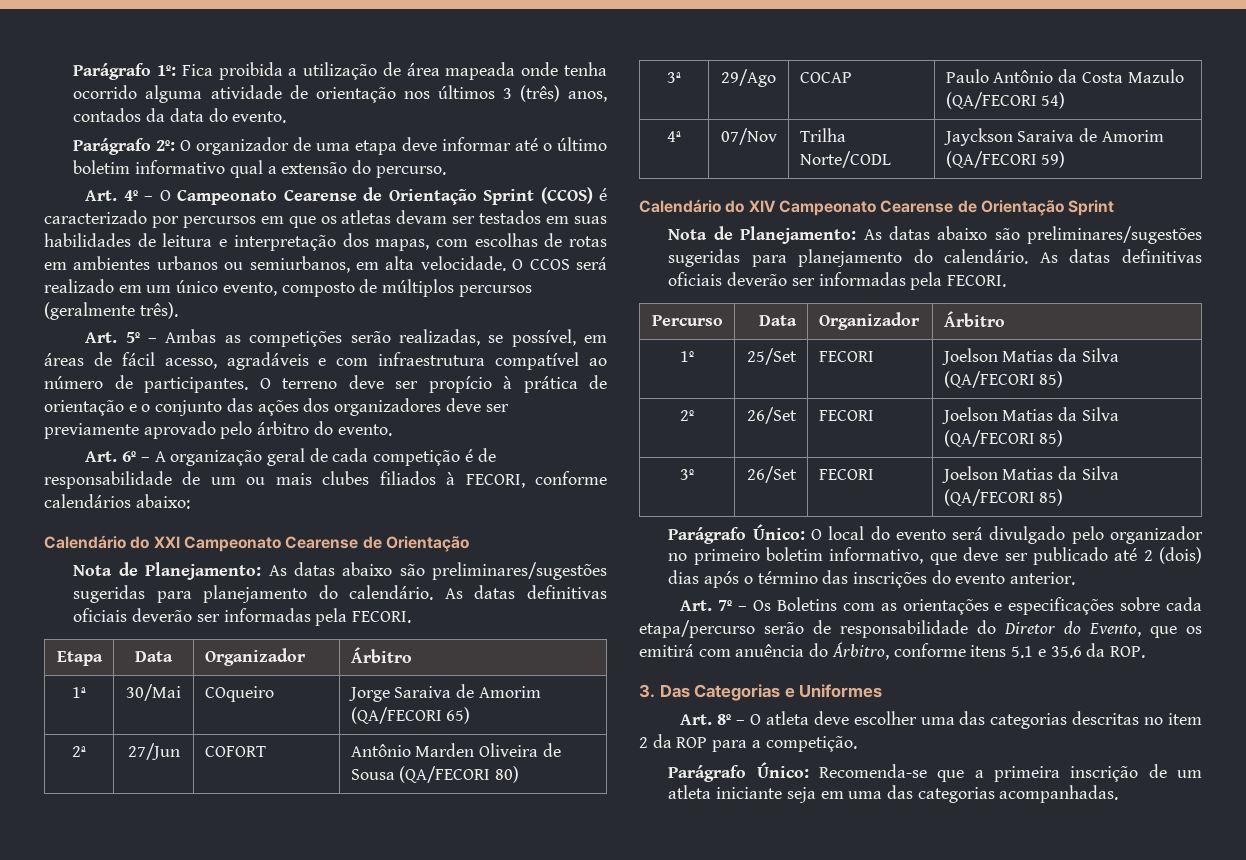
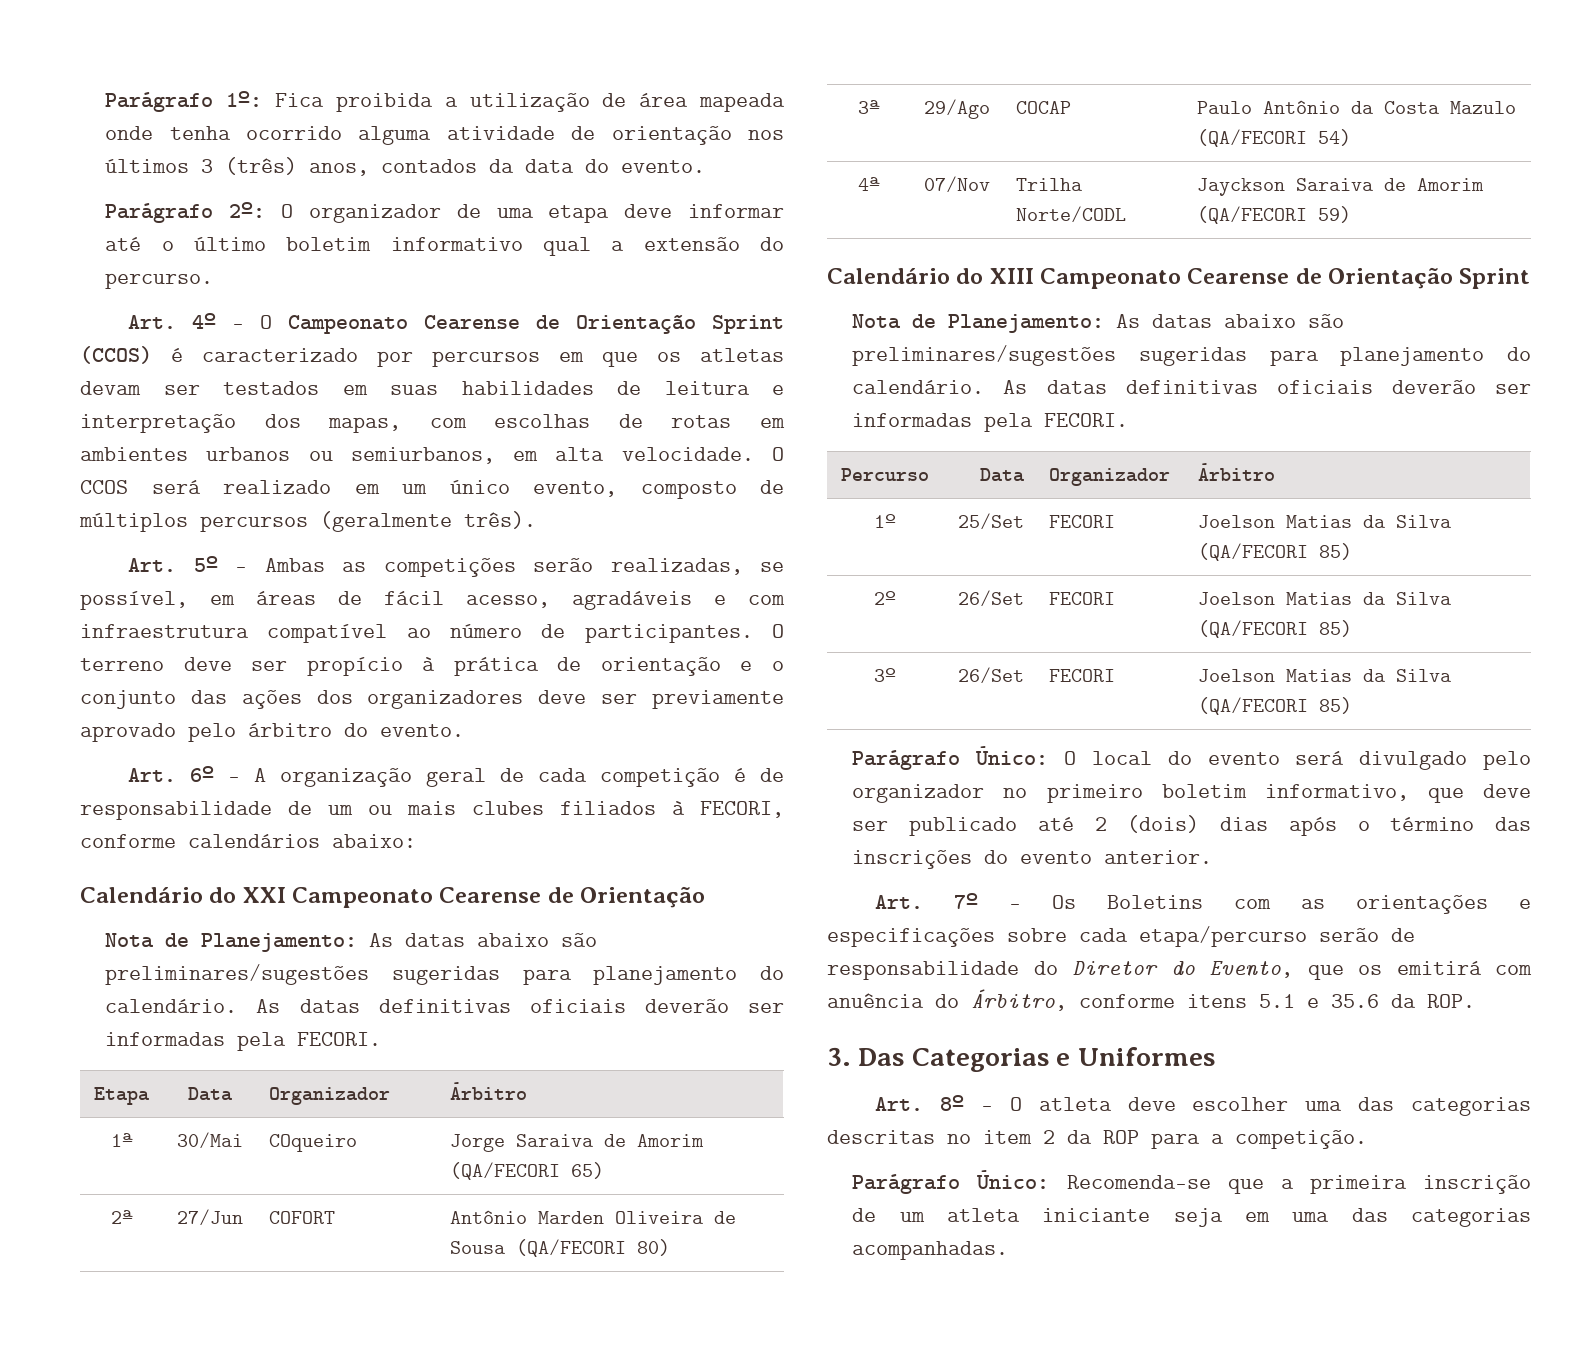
- Calendário do XIV Campeonato Cearense de Orientação Sprint
+ Calendário do XIII Campeonato Cearense de Orientação Sprint

